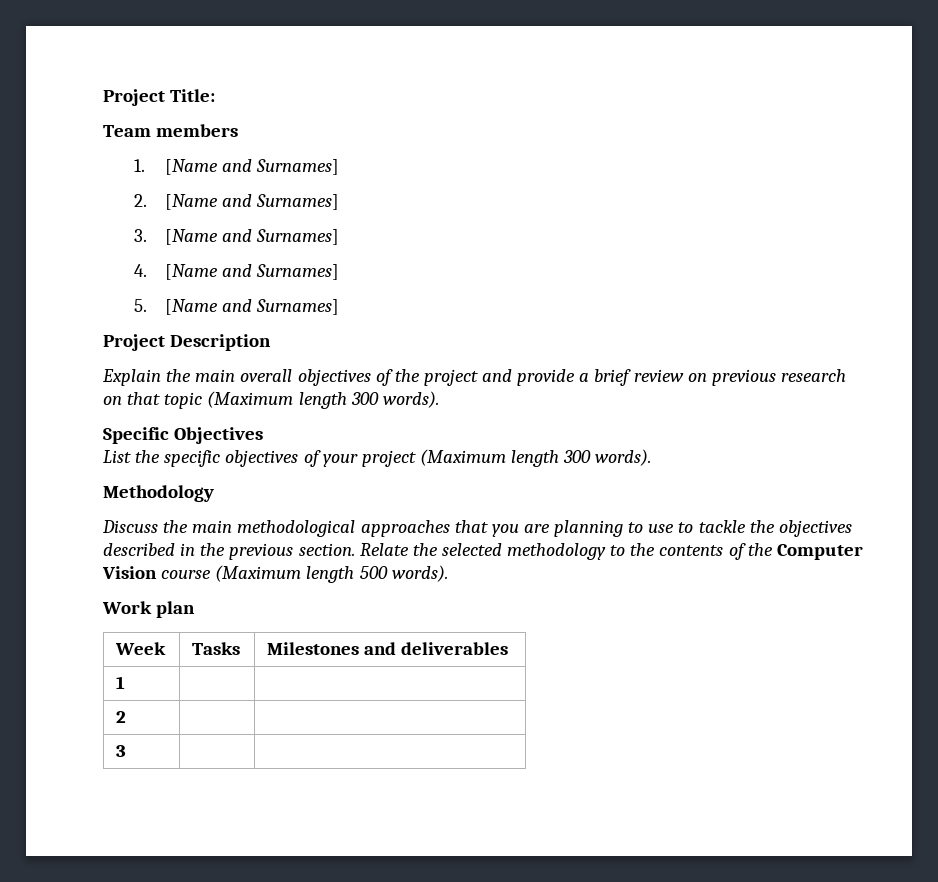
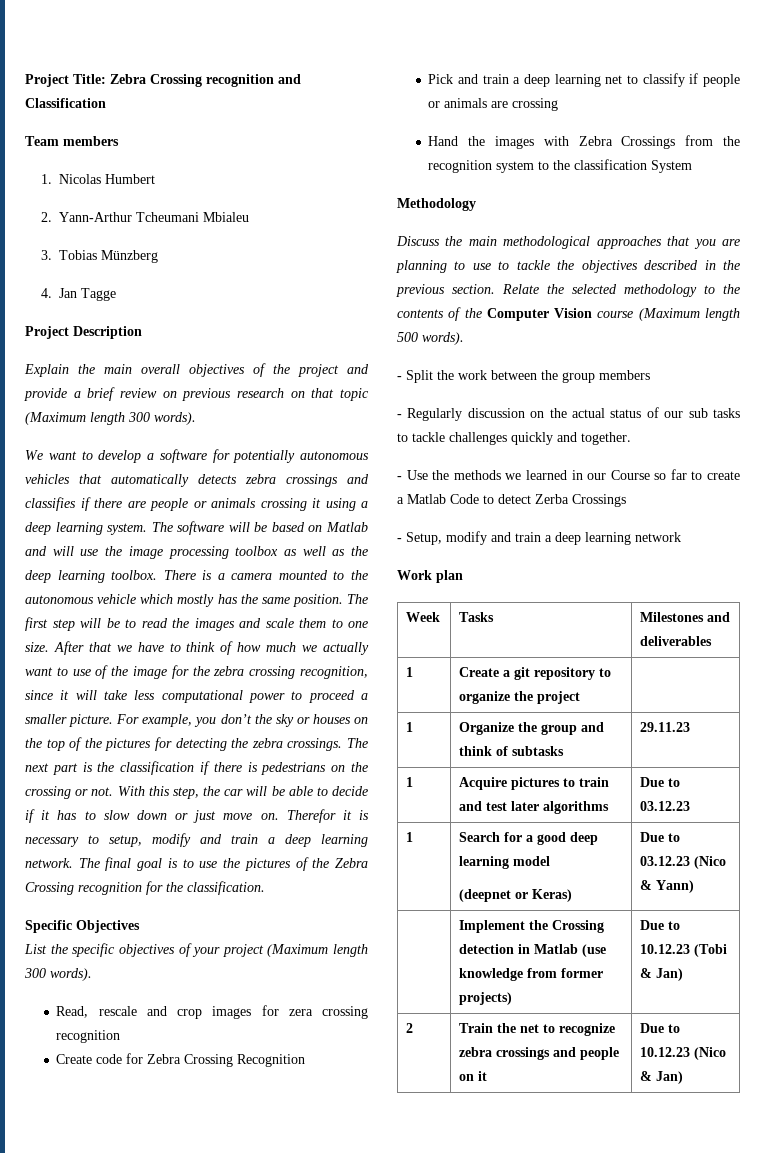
- Project Title:
+ Project Title: Zebra Crossing recognition and Classification
  Team members
- 1. [Name and Surnames]
- 2. [Name and Surnames]
- 3. [Name and Surnames]
- 4. [Name and Surnames]
- 5. [Name and Surnames]
+ 1. Nicolas Humbert
+ 2. Yann-Arthur Tcheumani Mbialeu
+ 3. Tobias Münzberg
+ 4. Jan Tagge
+ We want to develop a software for potentially autonomous vehicles that automatically detects zebra crossings and classifies if there are people or animals crossing it using a deep learning system. The software will be based on Matlab and will use the image processing toolbox as well as the deep learning toolbox. There is a camera mounted to the autonomous vehicle which mostly has the same position. The first step will be to read the images and scale them to one size. After that we have to think of how much we actually want to use of the image for the zebra crossing recognition, since it will take less computational power to proceed a smaller picture. For example, you don’t the sky or houses on the top of the pictures for detecting the zebra crossings. The next part is the classification if there is pedestrians on the crossing or not. With this step, the car will be able to decide if it has to slow down or just move on. Therefor it is necessary to setup, modify and train a deep learning network. The final goal is to use the pictures of the Zebra Crossing recognition for the classification.
+ Read, rescale and crop images for zera crossing recognition
+ Create code for Zebra Crossing Recognition
+ Pick and train a deep learning net to classify if people or animals are crossing
+ Hand the images with Zebra Crossings from the recognition system to the classification System
+ - Split the work between the group members
+ - Regularly discussion on the actual status of our sub tasks to tackle challenges quickly and together.
+ - Use the methods we learned in our Course so far to create a Matlab Code to detect Zerba Crossings
+ - Setup, modify and train a deep learning network
- 1 | |
- 2 | |
- 3 | |
+ 1 | Create a git repository to organize the project |
+ 1 | Organize the group and think of subtasks | 29.11.23
+ 1 | Acquire pictures to train and test later algorithms | Due to 03.12.23
+ 1 | Search for a good deep learning model
+ (deepnet or Keras) | Due to 03.12.23 (Nico & Yann)
+ | Implement the Crossing detection in Matlab (use knowledge from former projects) | Due to 10.12.23 (Tobi & Jan)
+ 2 | Train the net to recognize zebra crossings and people on it | Due to 10.12.23 (Nico & Jan)

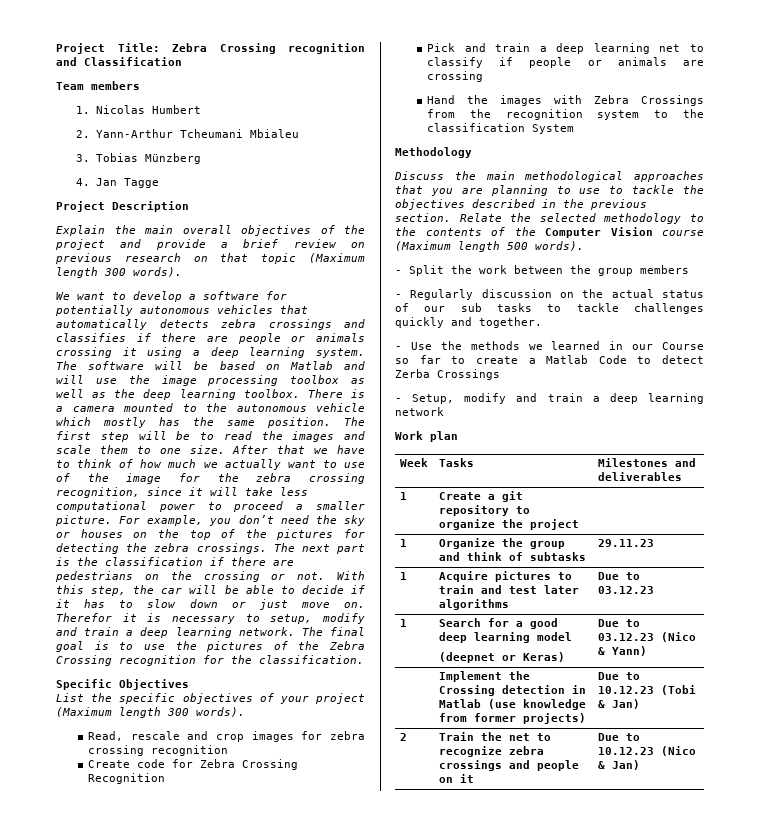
- For example, you don’t the sky or houses on the top of the pictures for detecting the zebra crossings.
+ For example, you don’t need the sky or houses on the top of the pictures for detecting the zebra crossings.
- The next part is the classification if there is pedestrians on the crossing or not.
+ The next part is the classification if there are pedestrians on the crossing or not.
- Read, rescale and crop images for zera crossing recognition
+ Read, rescale and crop images for zebra crossing recognition

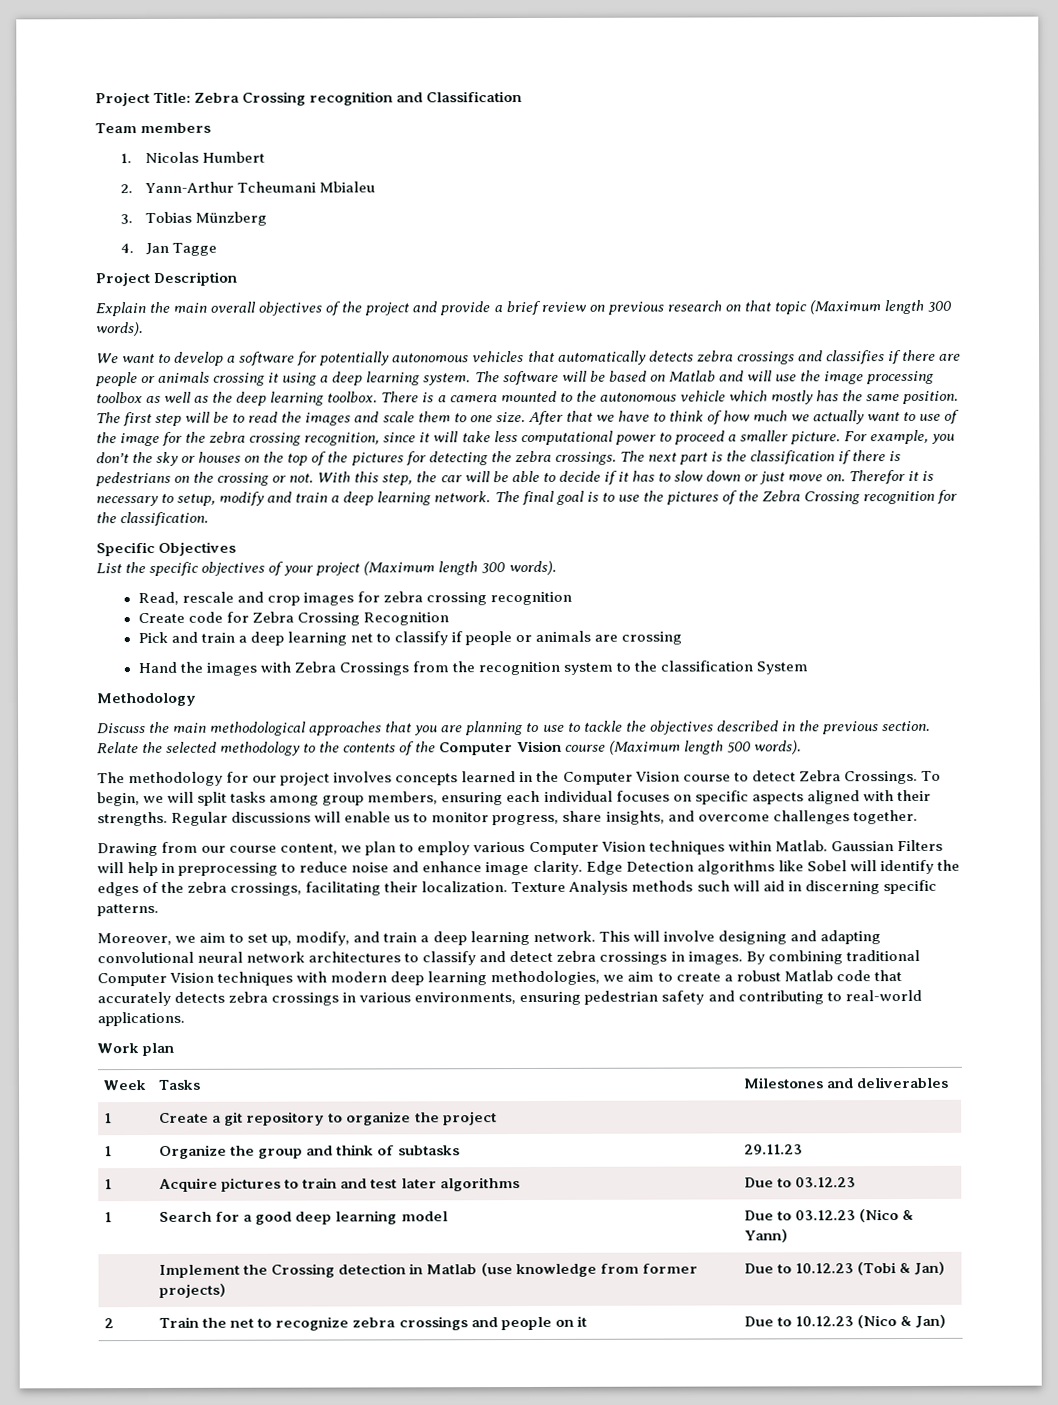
- For example, you don’t need the sky or houses on the top of the pictures for detecting the zebra crossings.
+ For example, you don’t the sky or houses on the top of the pictures for detecting the zebra crossings.
- The next part is the classification if there are pedestrians on the crossing or not.
+ The next part is the classification if there is pedestrians on the crossing or not.
- - Split the work between the group members
- - Regularly discussion on the actual status of our sub tasks to tackle challenges quickly and together.
- - Use the methods we learned in our Course so far to create a Matlab Code to detect Zerba Crossings
- - Setup, modify and train a deep learning network
+ The methodology for our project involves concepts learned in the Computer Vision course to detect Zebra Crossings. To begin, we will split tasks among group members, ensuring each individual focuses on specific aspects aligned with their strengths. Regular discussions will enable us to monitor progress, share insights, and overcome challenges together.
+ Drawing from our course content, we plan to employ various Computer Vision techniques within Matlab. Gaussian Filters will help in preprocessing to reduce noise and enhance image clarity. Edge Detection algorithms like Sobel will identify the edges of the zebra crossings, facilitating their localization. Texture Analysis methods such will aid in discerning specific patterns.
+ Moreover, we aim to set up, modify, and train a deep learning network. This will involve designing and adapting convolutional neural network architectures to classify and detect zebra crossings in images. By combining traditional Computer Vision techniques with modern deep learning methodologies, we aim to create a robust Matlab code that accurately detects zebra crossings in various environments, ensuring pedestrian safety and contributing to real-world applications.
- 1 | Search for a good deep learning model
- (deepnet or Keras) | Due to 03.12.23 (Nico & Yann)
+ 1 | Search for a good deep learning model | Due to 03.12.23 (Nico & Yann)

